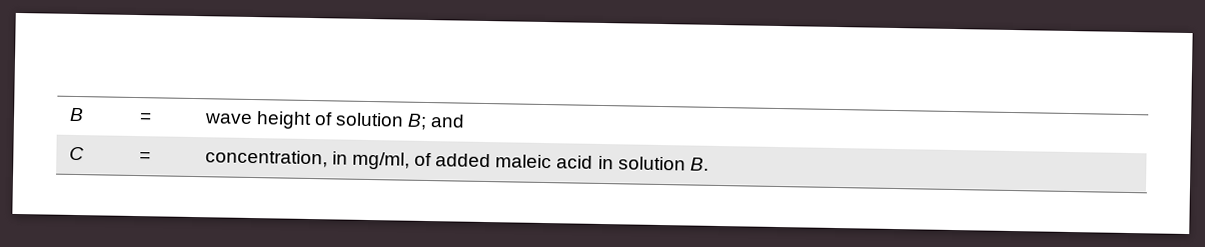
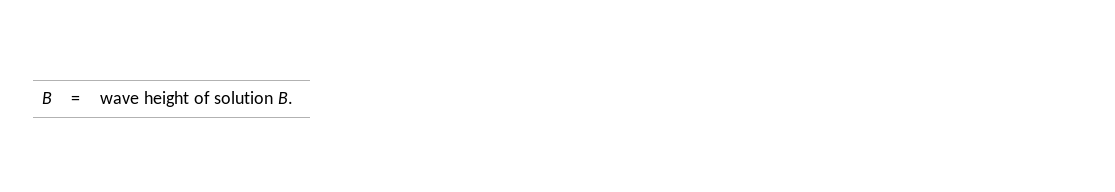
- B | = | wave height of solution B; and
- C | = | concentration, in mg/ml, of added maleic acid in solution B.
+ B | = | wave height of solution B.

